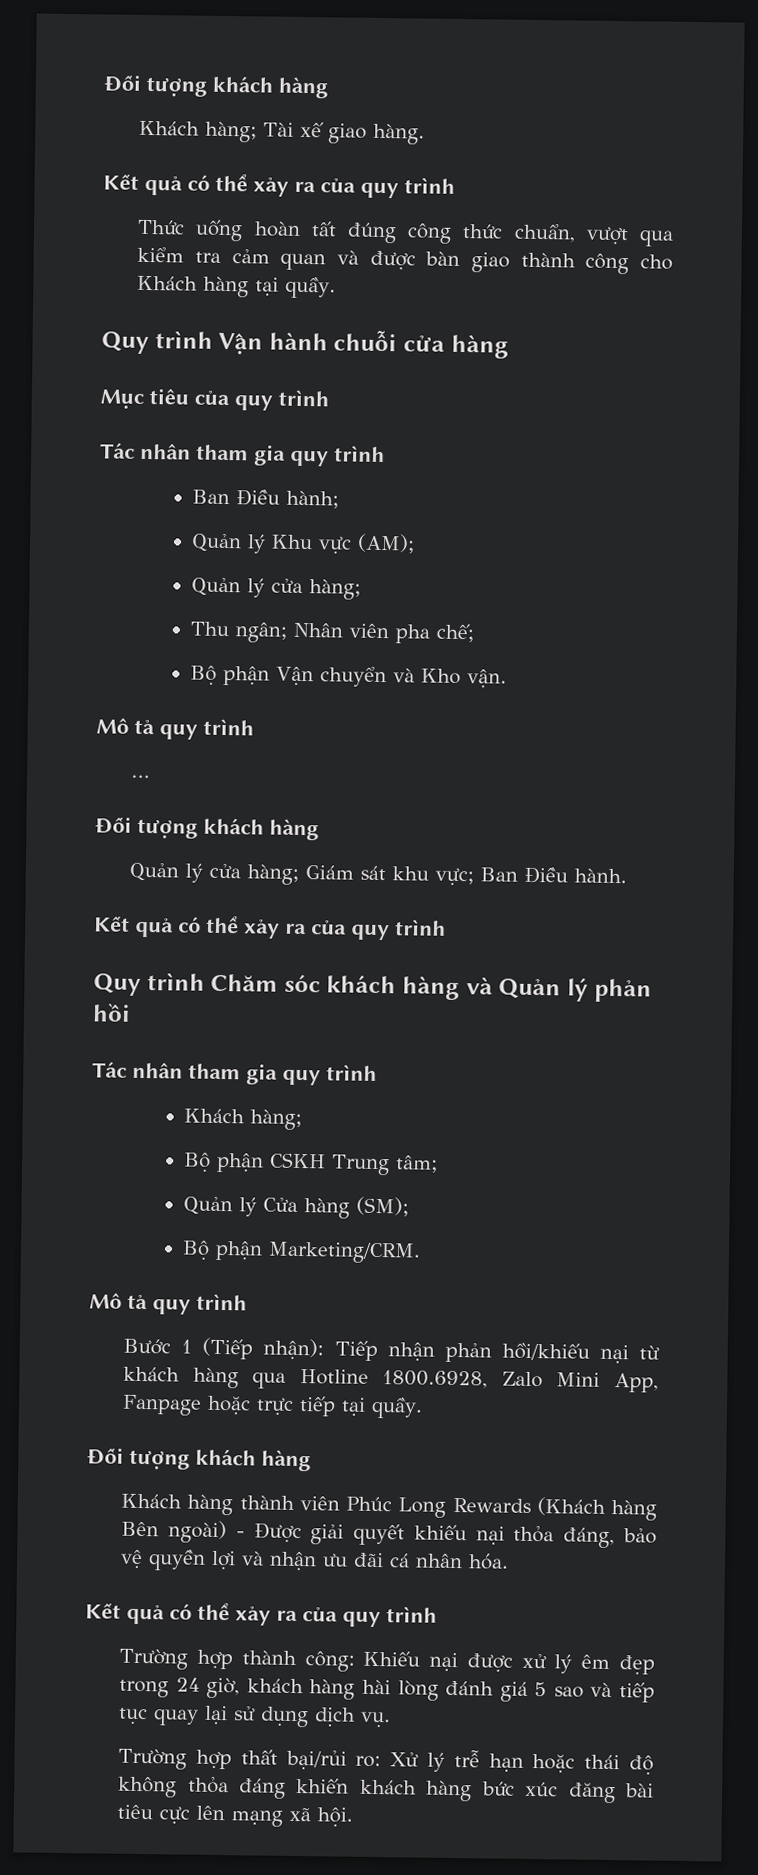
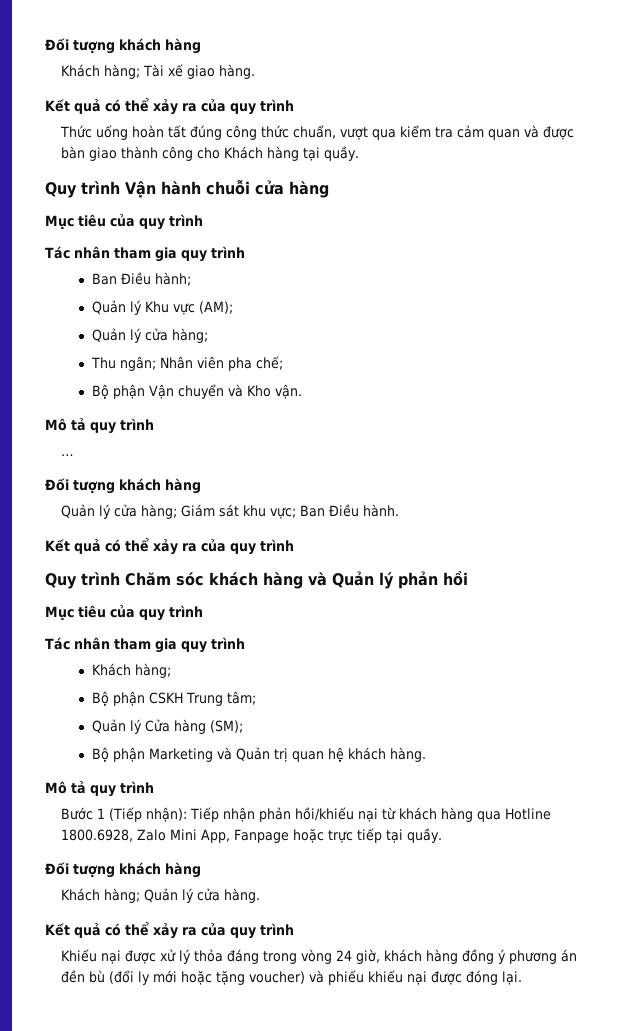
  Quy trình Chăm sóc khách hàng và Quản lý phản hồi
+ Mục tiêu của quy trình
- Bộ phận Marketing/CRM.
+ Bộ phận Marketing và Quản trị quan hệ khách hàng.
- Khách hàng thành viên Phúc Long Rewards (Khách hàng Bên ngoài) - Được giải quyết khiếu nại thỏa đáng, bảo vệ quyền lợi và nhận ưu đãi cá nhân hóa.
+ Khách hàng; Quản lý cửa hàng.
  Kết quả có thể xảy ra của quy trình
- Trường hợp thành công: Khiếu nại được xử lý êm đẹp trong 24 giờ, khách hàng hài lòng đánh giá 5 sao và tiếp tục quay lại sử dụng dịch vụ.
- Trường hợp thất bại/rủi ro: Xử lý trễ hạn hoặc thái độ không thỏa đáng khiến khách hàng bức xúc đăng bài tiêu cực lên mạng xã hội.
+ Khiếu nại được xử lý thỏa đáng trong vòng 24 giờ, khách hàng đồng ý phương án đền bù (đổi ly mới hoặc tặng voucher) và phiếu khiếu nại được đóng lại.

